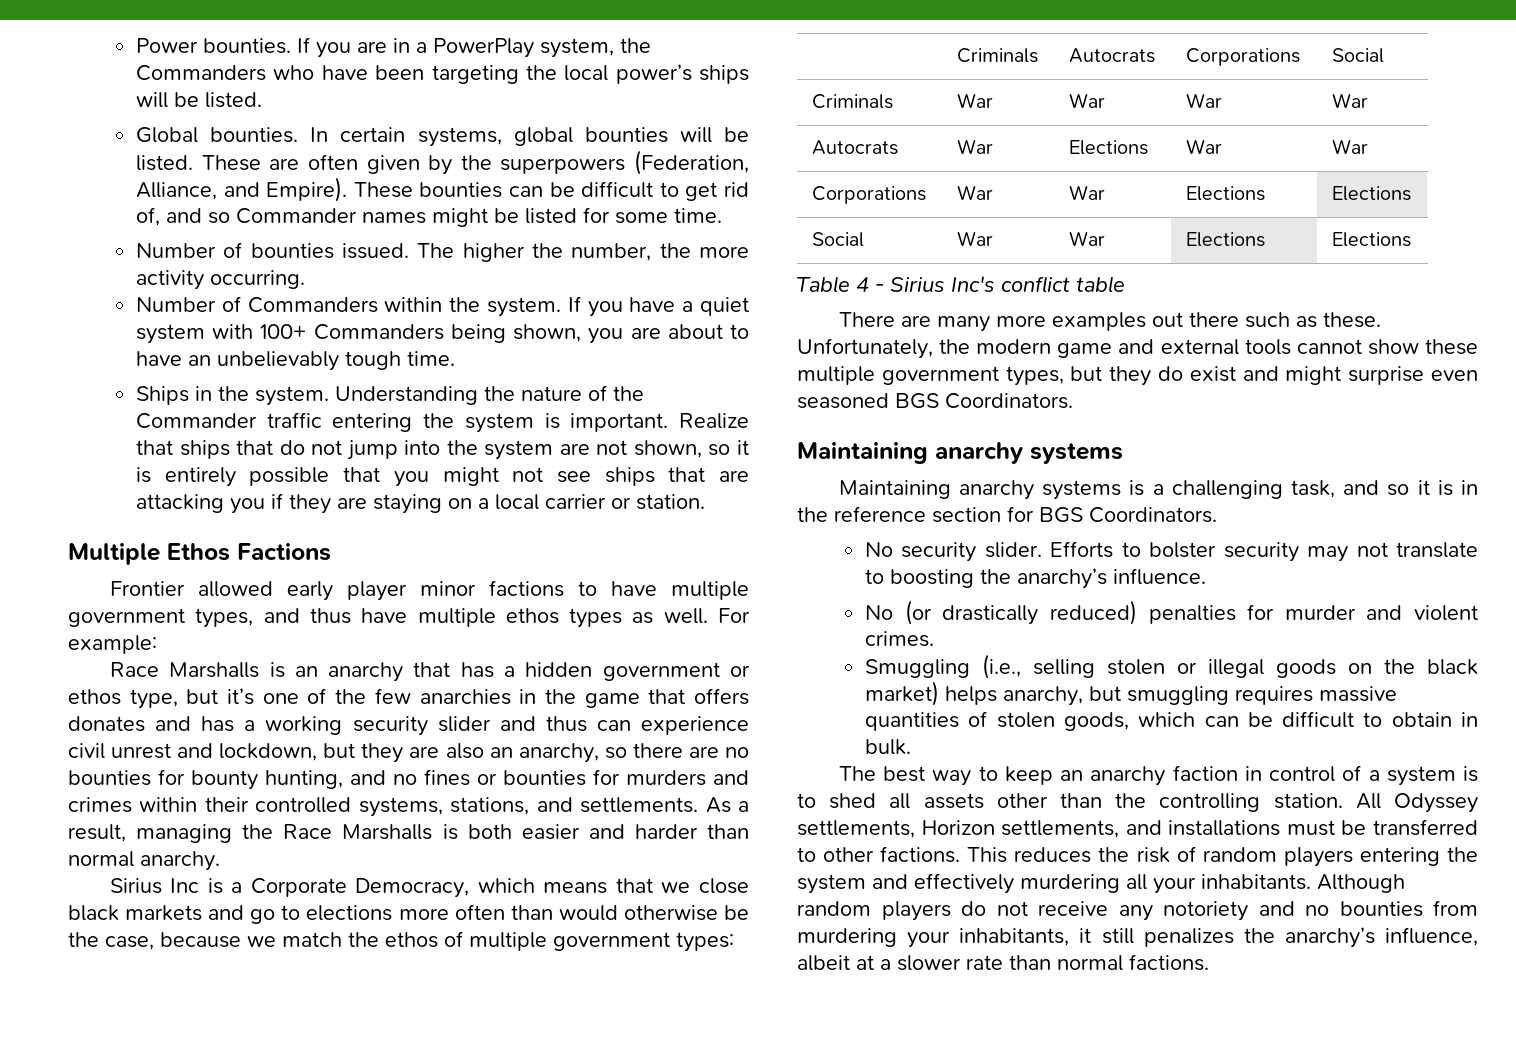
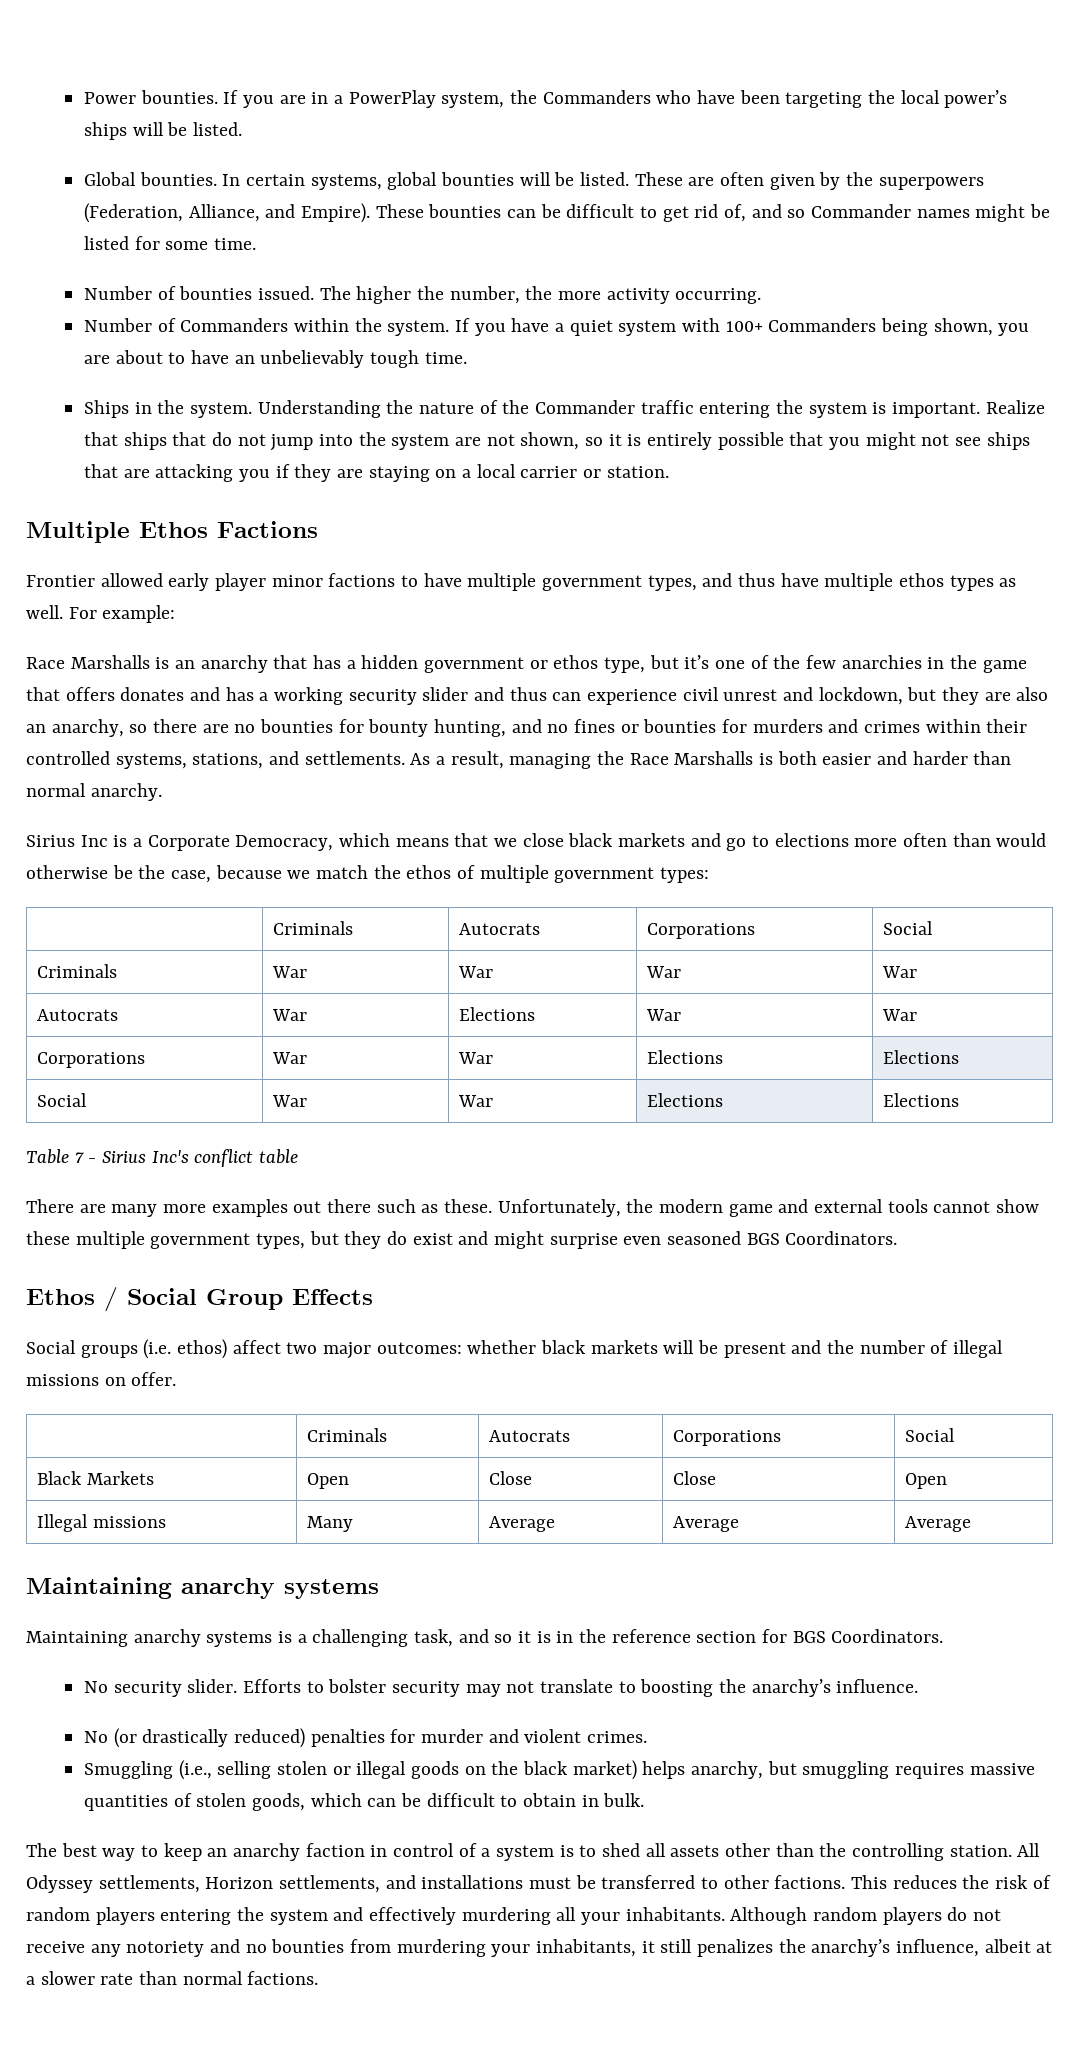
- Table 4 - Sirius Inc's conflict table
+ Table 7 - Sirius Inc's conflict table
+ Ethos / Social Group Effects
+ Social groups (i.e. ethos) affect two major outcomes: whether black markets will be present and the number of illegal missions on offer.
+ | Criminals | Autocrats | Corporations | Social
+ Black Markets | Open | Close | Close | Open
+ Illegal missions | Many | Average | Average | Average

